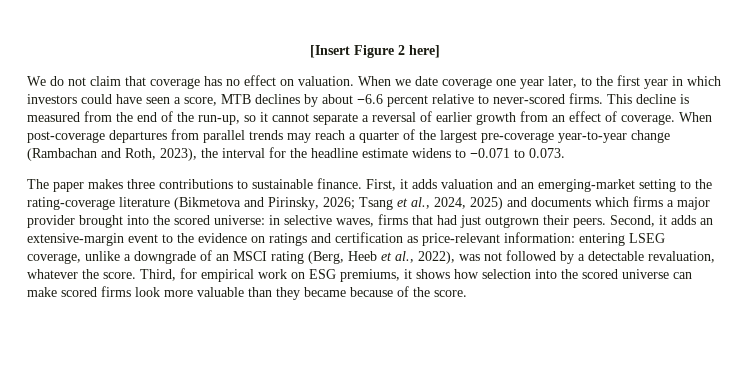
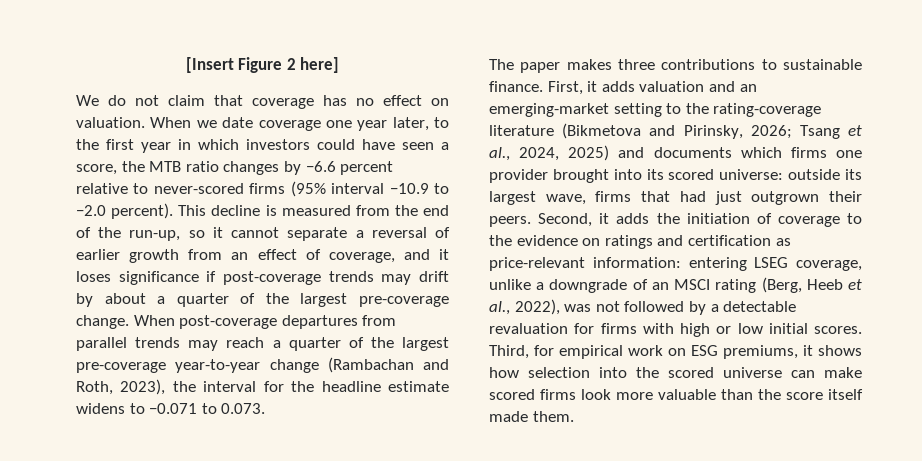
- When we date coverage one year later, to the first year in which investors could have seen a score, MTB declines by about −6.6 percent relative to never-scored firms.
+ When we date coverage one year later, to the first year in which investors could have seen a score, the MTB ratio changes by −6.6 percent relative to never-scored firms (95% interval −10.9 to −2.0 percent).
- This decline is measured from the end of the run-up, so it cannot separate a reversal of earlier growth from an effect of coverage.
+ This decline is measured from the end of the run-up, so it cannot separate a reversal of earlier growth from an effect of coverage, and it loses significance if post-coverage trends may drift by about a quarter of the largest pre-coverage change.
- First, it adds valuation and an emerging-market setting to the rating-coverage literature (Bikmetova and Pirinsky, 2026; Tsang et al., 2024, 2025) and documents which firms a major provider brought into the scored universe: in selective waves, firms that had just outgrown their peers.
+ First, it adds valuation and an emerging-market setting to the rating-coverage literature (Bikmetova and Pirinsky, 2026; Tsang et al., 2024, 2025) and documents which firms one provider brought into its scored universe: outside its largest wave, firms that had just outgrown their peers.
- Second, it adds an extensive-margin event to the evidence on ratings and certification as price-relevant information: entering LSEG coverage, unlike a downgrade of an MSCI rating (Berg, Heeb et al., 2022), was not followed by a detectable revaluation, whatever the score.
+ Second, it adds the initiation of coverage to the evidence on ratings and certification as price-relevant information: entering LSEG coverage, unlike a downgrade of an MSCI rating (Berg, Heeb et al., 2022), was not followed by a detectable revaluation for firms with high or low initial scores.
- Third, for empirical work on ESG premiums, it shows how selection into the scored universe can make scored firms look more valuable than they became because of the score.
+ Third, for empirical work on ESG premiums, it shows how selection into the scored universe can make scored firms look more valuable than the score itself made them.

